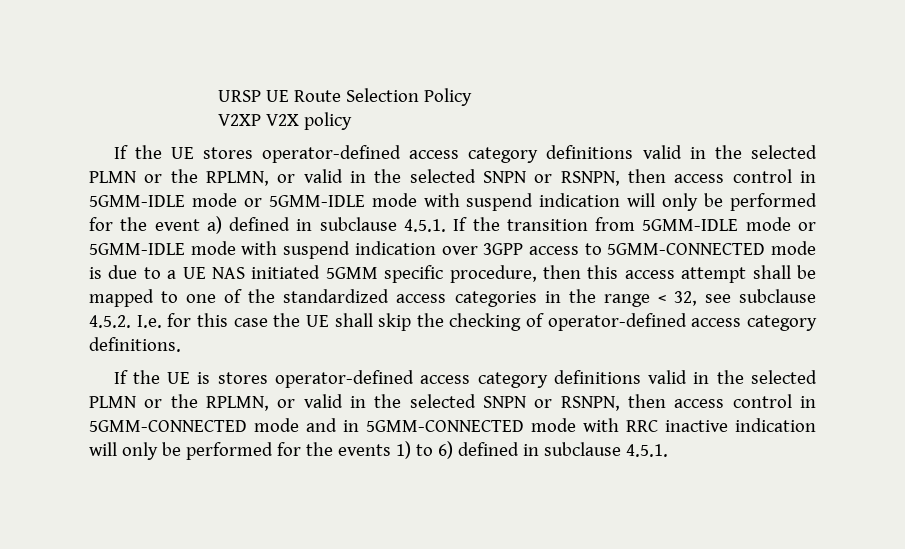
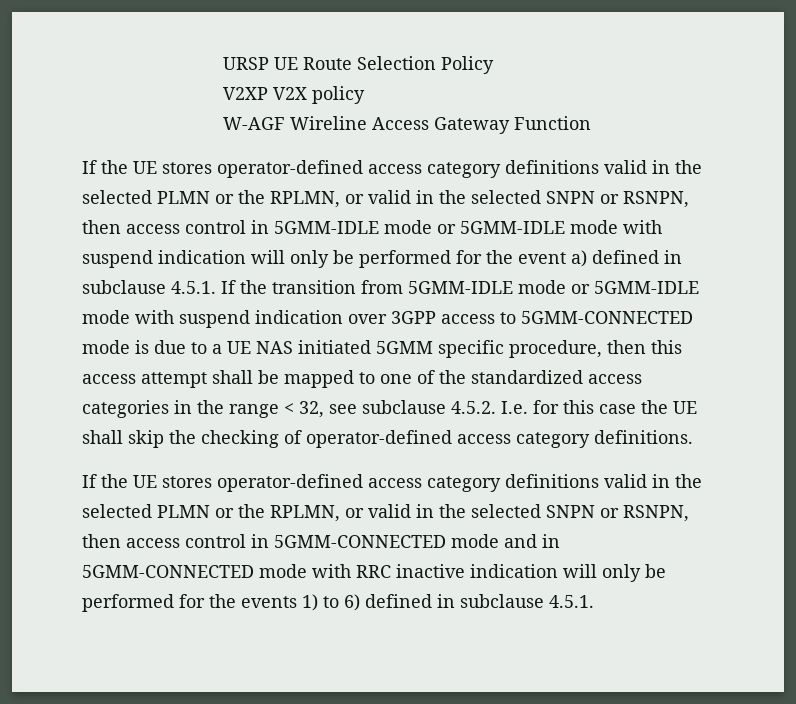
+ W-AGF Wireline Access Gateway Function
- If the UE is stores operator-defined access category definitions valid in the selected PLMN or the RPLMN, or valid in the selected SNPN or RSNPN, then access control in 5GMM-CONNECTED mode and in 5GMM-CONNECTED mode with RRC inactive indication will only be performed for the events 1) to 6) defined in subclause 4.5.1.
+ If the UE stores operator-defined access category definitions valid in the selected PLMN or the RPLMN, or valid in the selected SNPN or RSNPN, then access control in 5GMM-CONNECTED mode and in 5GMM-CONNECTED mode with RRC inactive indication will only be performed for the events 1) to 6) defined in subclause 4.5.1.

